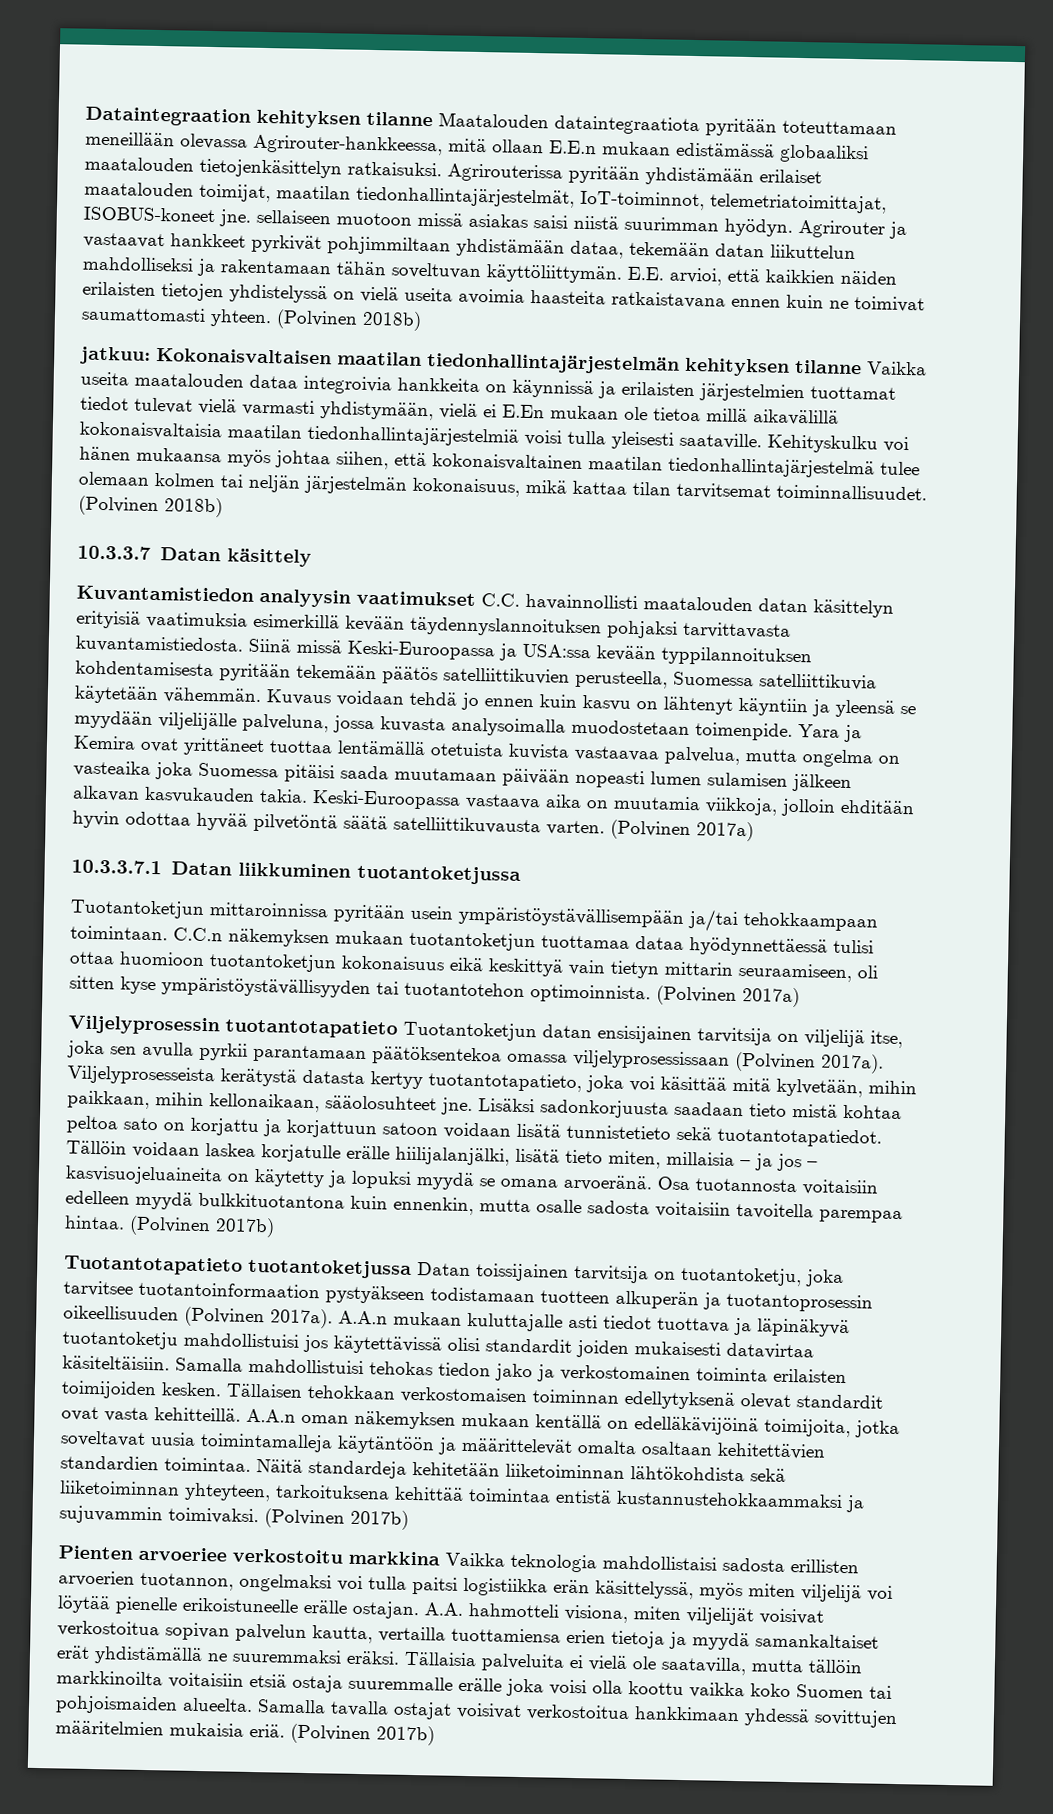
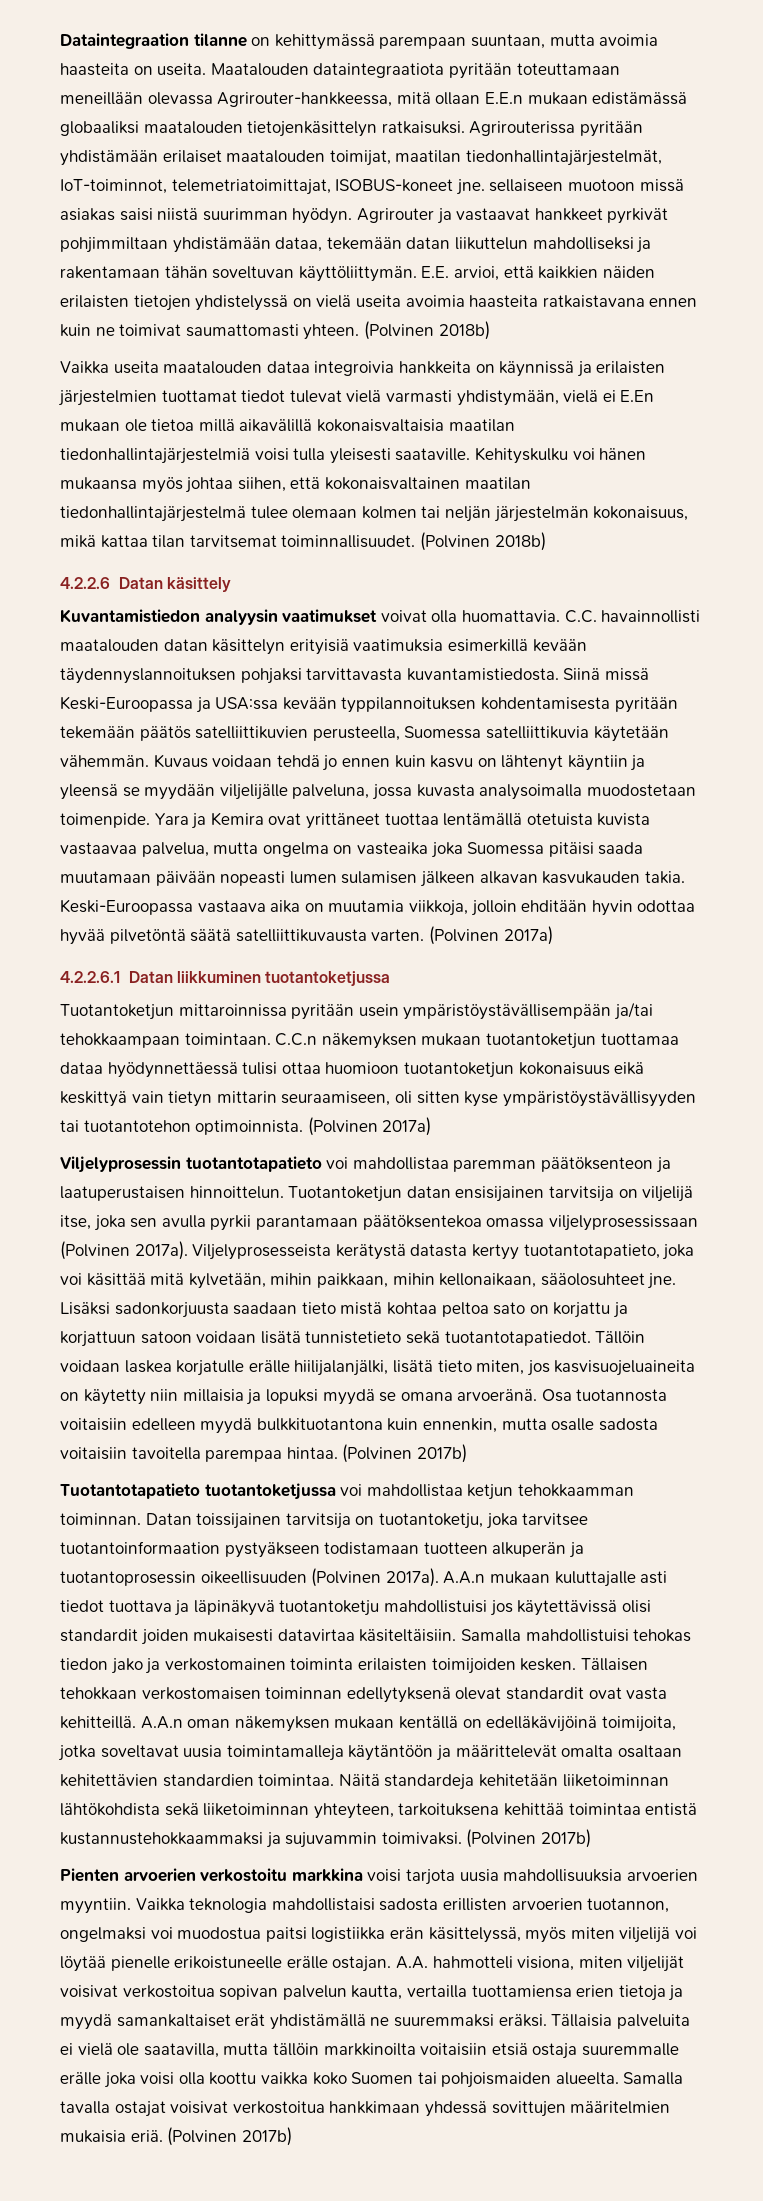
- Dataintegraation kehityksen tilanne Maatalouden dataintegraatiota pyritään toteuttamaan meneillään olevassa Agrirouter-hankkeessa, mitä ollaan E.E.n mukaan edistämässä globaaliksi maatalouden tietojenkäsittelyn ratkaisuksi.
+ Dataintegraation tilanne on kehittymässä parempaan suuntaan, mutta avoimia haasteita on useita. Maatalouden dataintegraatiota pyritään toteuttamaan meneillään olevassa Agrirouter-hankkeessa, mitä ollaan E.E.n mukaan edistämässä globaaliksi maatalouden tietojenkäsittelyn ratkaisuksi.
- jatkuu: Kokonaisvaltaisen maatilan tiedonhallintajärjestelmän kehityksen tilanne Vaikka useita maatalouden dataa integroivia hankkeita on käynnissä ja erilaisten järjestelmien tuottamat tiedot tulevat vielä varmasti yhdistymään, vielä ei E.En mukaan ole tietoa millä aikavälillä kokonaisvaltaisia maatilan tiedonhallintajärjestelmiä voisi tulla yleisesti saataville.
+ Vaikka useita maatalouden dataa integroivia hankkeita on käynnissä ja erilaisten järjestelmien tuottamat tiedot tulevat vielä varmasti yhdistymään, vielä ei E.En mukaan ole tietoa millä aikavälillä kokonaisvaltaisia maatilan tiedonhallintajärjestelmiä voisi tulla yleisesti saataville.
- 10.3.3.7 Datan käsittely
+ 4.2.2.6 Datan käsittely
- Kuvantamistiedon analyysin vaatimukset C.C. havainnollisti maatalouden datan käsittelyn erityisiä vaatimuksia esimerkillä kevään täydennyslannoituksen pohjaksi tarvittavasta kuvantamistiedosta.
+ Kuvantamistiedon analyysin vaatimukset voivat olla huomattavia. C.C. havainnollisti maatalouden datan käsittelyn erityisiä vaatimuksia esimerkillä kevään täydennyslannoituksen pohjaksi tarvittavasta kuvantamistiedosta.
- 10.3.3.7.1 Datan liikkuminen tuotantoketjussa
+ 4.2.2.6.1 Datan liikkuminen tuotantoketjussa
- Viljelyprosessin tuotantotapatieto Tuotantoketjun datan ensisijainen tarvitsija on viljelijä itse, joka sen avulla pyrkii parantamaan päätöksentekoa omassa viljelyprosessissaan (Polvinen 2017a).
+ Viljelyprosessin tuotantotapatieto voi mahdollistaa paremman päätöksenteon ja laatuperustaisen hinnoittelun. Tuotantoketjun datan ensisijainen tarvitsija on viljelijä itse, joka sen avulla pyrkii parantamaan päätöksentekoa omassa viljelyprosessissaan (Polvinen 2017a).
- Tällöin voidaan laskea korjatulle erälle hiilijalanjälki, lisätä tieto miten, millaisia – ja jos – kasvisuojeluaineita on käytetty ja lopuksi myydä se omana arvoeränä.
+ Tällöin voidaan laskea korjatulle erälle hiilijalanjälki, lisätä tieto miten, jos kasvisuojeluaineita on käytetty niin millaisia ja lopuksi myydä se omana arvoeränä.
- Tuotantotapatieto tuotantoketjussa Datan toissijainen tarvitsija on tuotantoketju, joka tarvitsee tuotantoinformaation pystyäkseen todistamaan tuotteen alkuperän ja tuotantoprosessin oikeellisuuden (Polvinen 2017a).
+ Tuotantotapatieto tuotantoketjussa voi mahdollistaa ketjun tehokkaamman toiminnan. Datan toissijainen tarvitsija on tuotantoketju, joka tarvitsee tuotantoinformaation pystyäkseen todistamaan tuotteen alkuperän ja tuotantoprosessin oikeellisuuden (Polvinen 2017a).
- Pienten arvoeriee verkostoitu markkina Vaikka teknologia mahdollistaisi sadosta erillisten arvoerien tuotannon, ongelmaksi voi tulla paitsi logistiikka erän käsittelyssä, myös miten viljelijä voi löytää pienelle erikoistuneelle erälle ostajan.
+ Pienten arvoerien verkostoitu markkina voisi tarjota uusia mahdollisuuksia arvoerien myyntiin. Vaikka teknologia mahdollistaisi sadosta erillisten arvoerien tuotannon, ongelmaksi voi muodostua paitsi logistiikka erän käsittelyssä, myös miten viljelijä voi löytää pienelle erikoistuneelle erälle ostajan.

